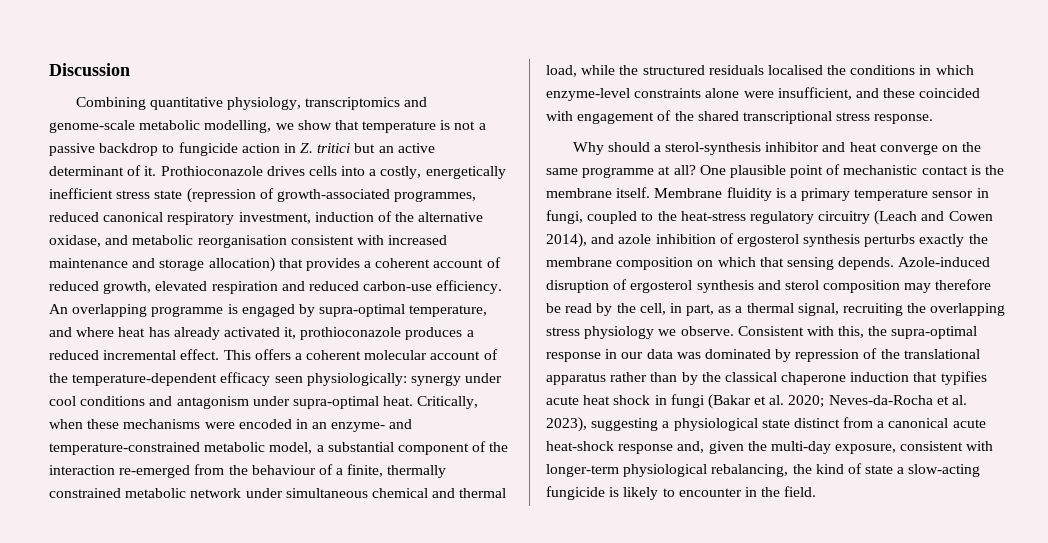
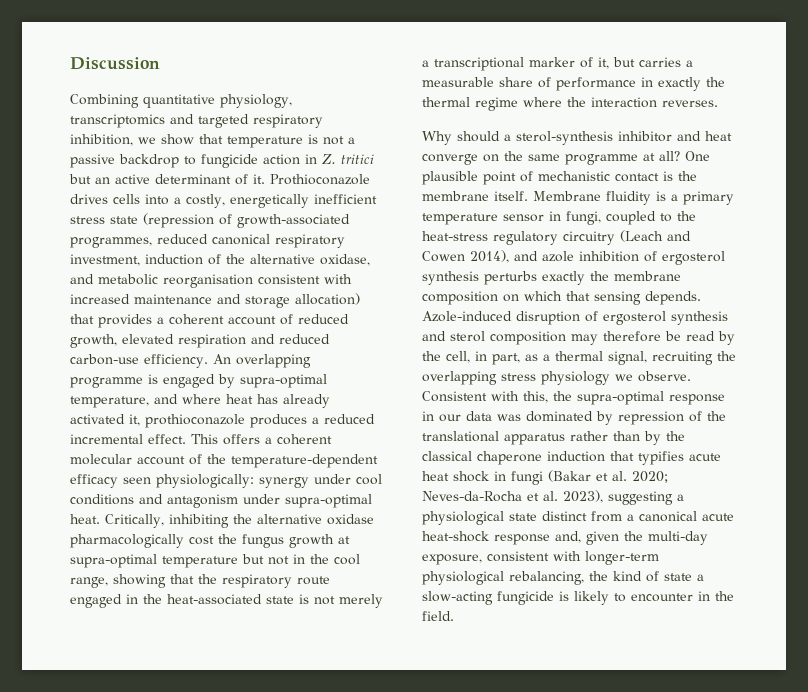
- Combining quantitative physiology, transcriptomics and genome-scale metabolic modelling, we show that temperature is not a passive backdrop to fungicide action in Z. tritici but an active determinant of it.
+ Combining quantitative physiology, transcriptomics and targeted respiratory inhibition, we show that temperature is not a passive backdrop to fungicide action in Z. tritici but an active determinant of it.
- Critically, when these mechanisms were encoded in an enzyme- and temperature-constrained metabolic model, a substantial component of the interaction re-emerged from the behaviour of a finite, thermally constrained metabolic network under simultaneous chemical and thermal load, while the structured residuals localised the conditions in which enzyme-level constraints alone were insufficient, and these coincided with engagement of the shared transcriptional stress response.
+ Critically, inhibiting the alternative oxidase pharmacologically cost the fungus growth at supra-optimal temperature but not in the cool range, showing that the respiratory route engaged in the heat-associated state is not merely a transcriptional marker of it, but carries a measurable share of performance in exactly the thermal regime where the interaction reverses.

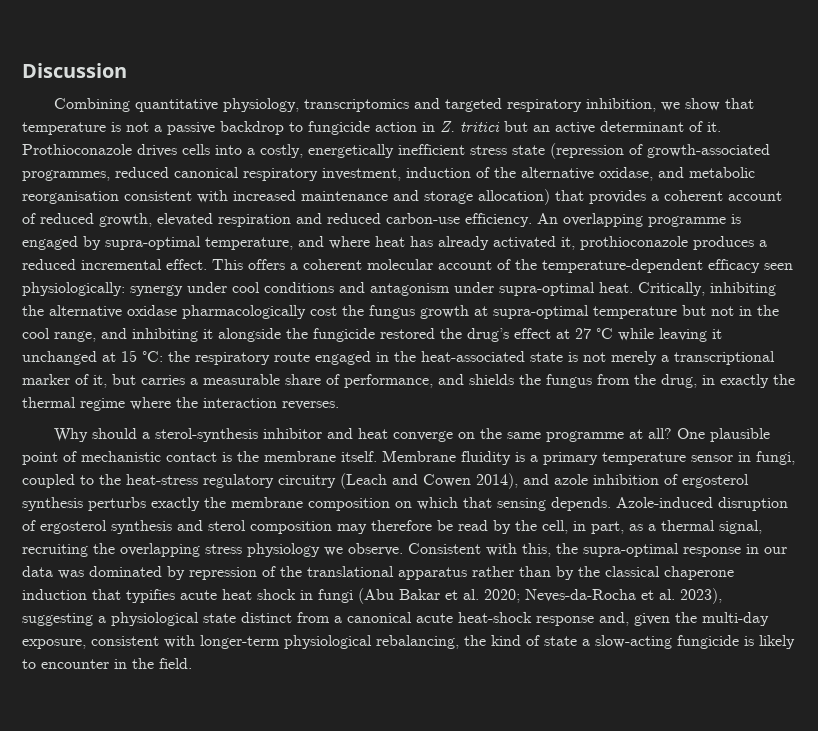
- Critically, inhibiting the alternative oxidase pharmacologically cost the fungus growth at supra-optimal temperature but not in the cool range, showing that the respiratory route engaged in the heat-associated state is not merely a transcriptional marker of it, but carries a measurable share of performance in exactly the thermal regime where the interaction reverses.
+ Critically, inhibiting the alternative oxidase pharmacologically cost the fungus growth at supra-optimal temperature but not in the cool range, and inhibiting it alongside the fungicide restored the drug’s effect at 27 °C while leaving it unchanged at 15 °C: the respiratory route engaged in the heat-associated state is not merely a transcriptional marker of it, but carries a measurable share of performance, and shields the fungus from the drug, in exactly the thermal regime where the interaction reverses.
- Consistent with this, the supra-optimal response in our data was dominated by repression of the translational apparatus rather than by the classical chaperone induction that typifies acute heat shock in fungi (Bakar et al. 2020;
+ Consistent with this, the supra-optimal response in our data was dominated by repression of the translational apparatus rather than by the classical chaperone induction that typifies acute heat shock in fungi (Abu Bakar et al. 2020;

